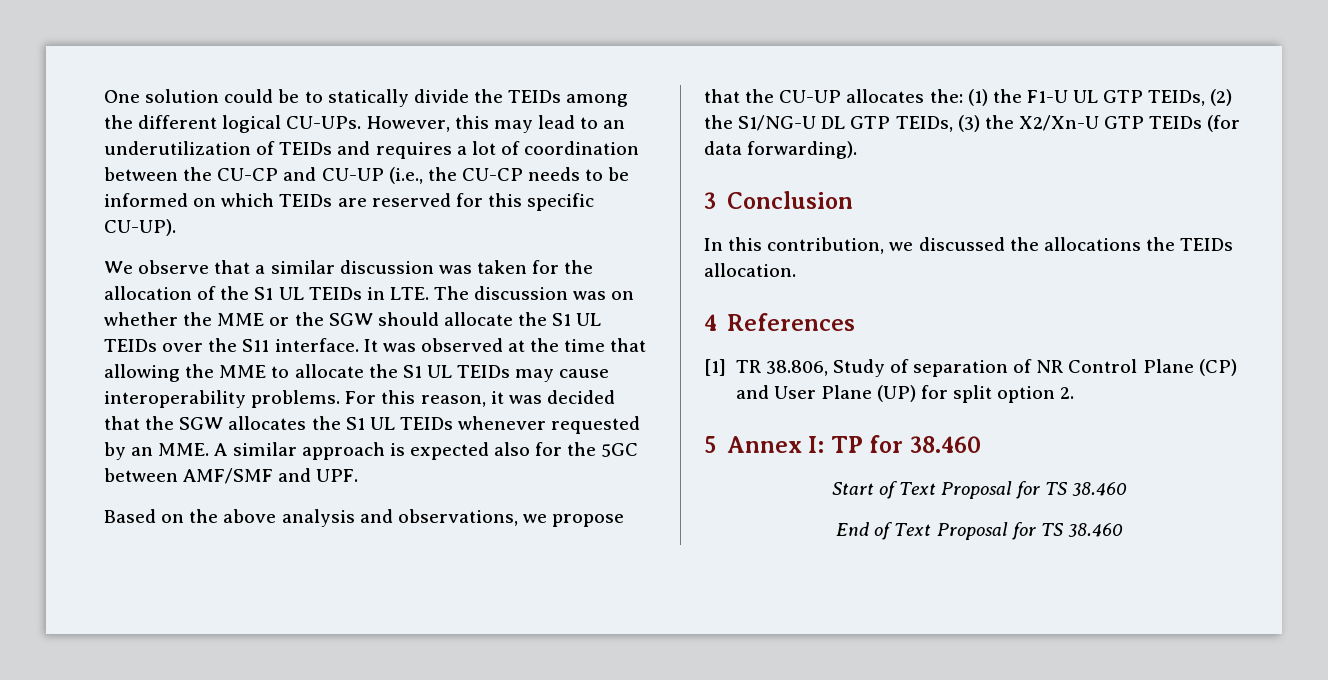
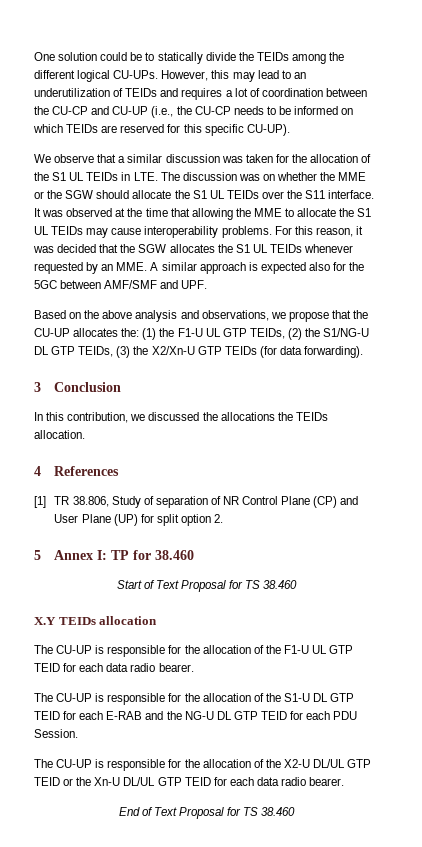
+ X.Y TEIDs allocation
+ The CU-UP is responsible for the allocation of the F1-U UL GTP TEID for each data radio bearer.
+ The CU-UP is responsible for the allocation of the S1-U DL GTP TEID for each E-RAB and the NG-U DL GTP TEID for each PDU Session.
+ The CU-UP is responsible for the allocation of the X2-U DL/UL GTP TEID or the Xn-U DL/UL GTP TEID for each data radio bearer.

